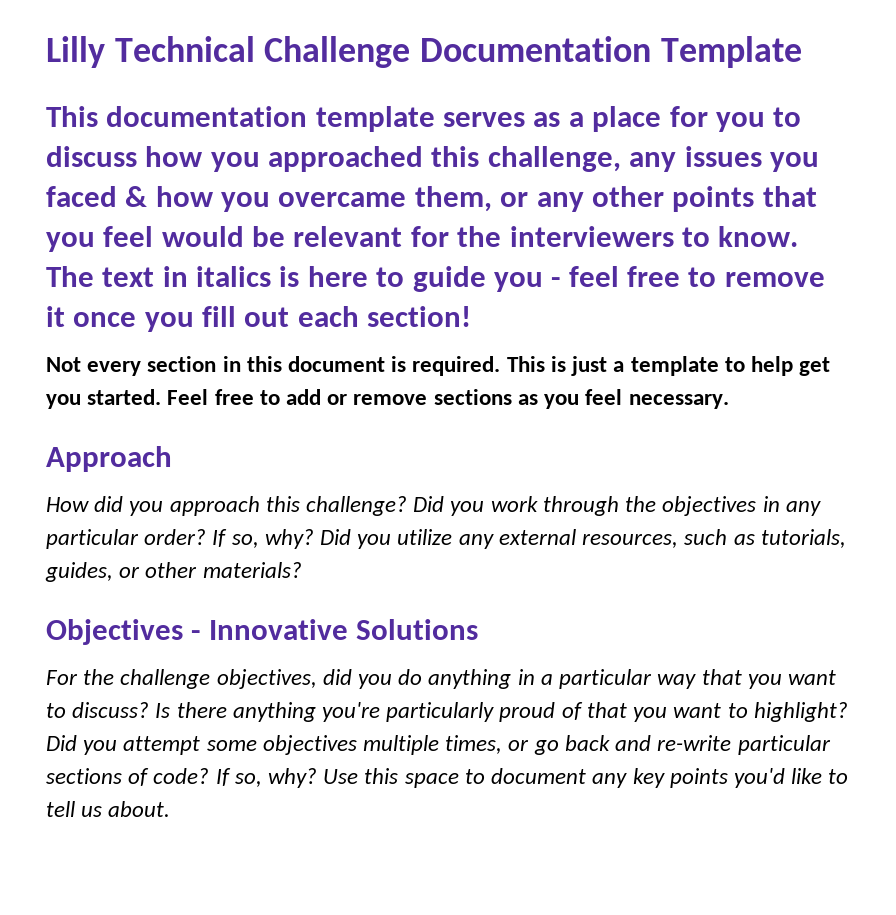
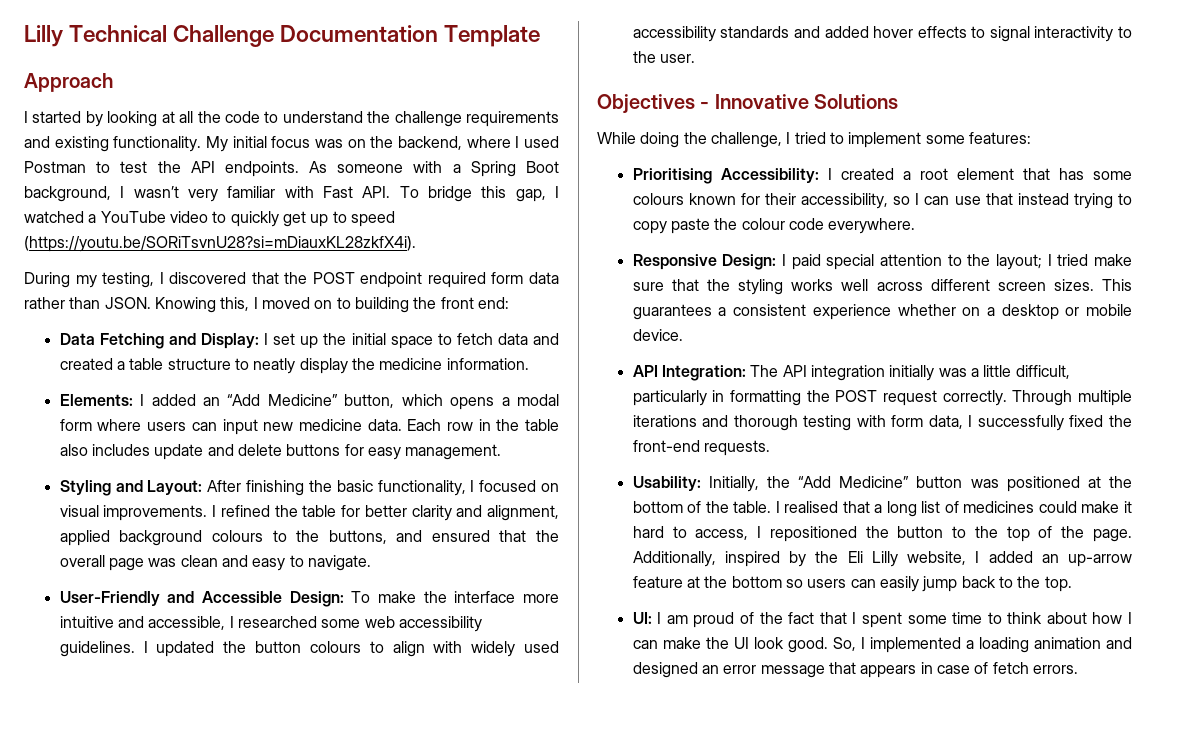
- This documentation template serves as a place for you to discuss how you approached this challenge, any issues you faced & how you overcame them, or any other points that you feel would be relevant for the interviewers to know. The text in italics is here to guide you - feel free to remove it once you fill out each section!
- Not every section in this document is required. This is just a template to help get you started. Feel free to add or remove sections as you feel necessary.
  Approach
- How did you approach this challenge? Did you work through the objectives in any particular order? If so, why? Did you utilize any external resources, such as tutorials, guides, or other materials?
+ I started by looking at all the code to understand the challenge requirements and existing functionality. My initial focus was on the backend, where I used Postman to test the API endpoints. As someone with a Spring Boot background, I wasn’t very familiar with Fast API. To bridge this gap, I watched a YouTube video to quickly get up to speed (https://youtu.be/SORiTsvnU28?si=mDiauxKL28zkfX4i).
+ During my testing, I discovered that the POST endpoint required form data rather than JSON. Knowing this, I moved on to building the front end:
+ Data Fetching and Display: I set up the initial space to fetch data and created a table structure to neatly display the medicine information.
+ Elements: I added an “Add Medicine” button, which opens a modal form where users can input new medicine data. Each row in the table also includes update and delete buttons for easy management.
+ Styling and Layout: After finishing the basic functionality, I focused on visual improvements. I refined the table for better clarity and alignment, applied background colours to the buttons, and ensured that the overall page was clean and easy to navigate.
+ User-Friendly and Accessible Design: To make the interface more intuitive and accessible, I researched some web accessibility guidelines. I updated the button colours to align with widely used accessibility standards and added hover effects to signal interactivity to the user.
  Objectives - Innovative Solutions
- For the challenge objectives, did you do anything in a particular way that you want to discuss? Is there anything you're particularly proud of that you want to highlight? Did you attempt some objectives multiple times, or go back and re-write particular sections of code? If so, why? Use this space to document any key points you'd like to tell us about.
+ While doing the challenge, I tried to implement some features:
+ Prioritising Accessibility: I created a root element that has some colours known for their accessibility, so I can use that instead trying to copy paste the colour code everywhere.
+ Responsive Design: I paid special attention to the layout; I tried make sure that the styling works well across different screen sizes. This guarantees a consistent experience whether on a desktop or mobile device.
+ API Integration: The API integration initially was a little difficult, particularly in formatting the POST request correctly. Through multiple iterations and thorough testing with form data, I successfully fixed the front-end requests.
+ Usability: Initially, the “Add Medicine” button was positioned at the bottom of the table. I realised that a long list of medicines could make it hard to access, I repositioned the button to the top of the page. Additionally, inspired by the Eli Lilly website, I added an up-arrow feature at the bottom so users can easily jump back to the top.
+ UI: I am proud of the fact that I spent some time to think about how I can make the UI look good. So, I implemented a loading animation and designed an error message that appears in case of fetch errors.

